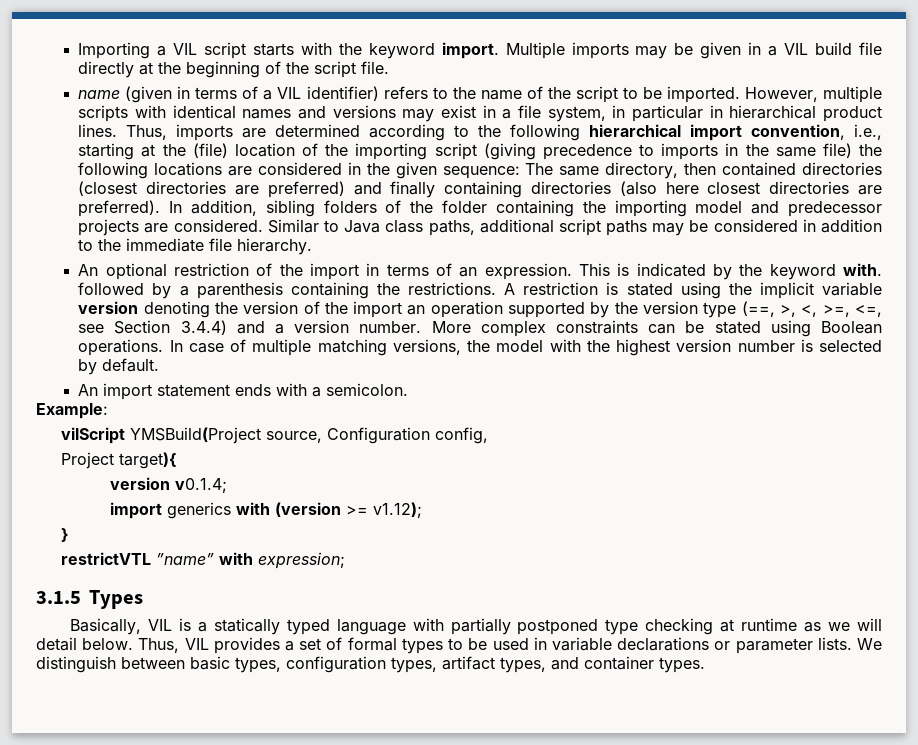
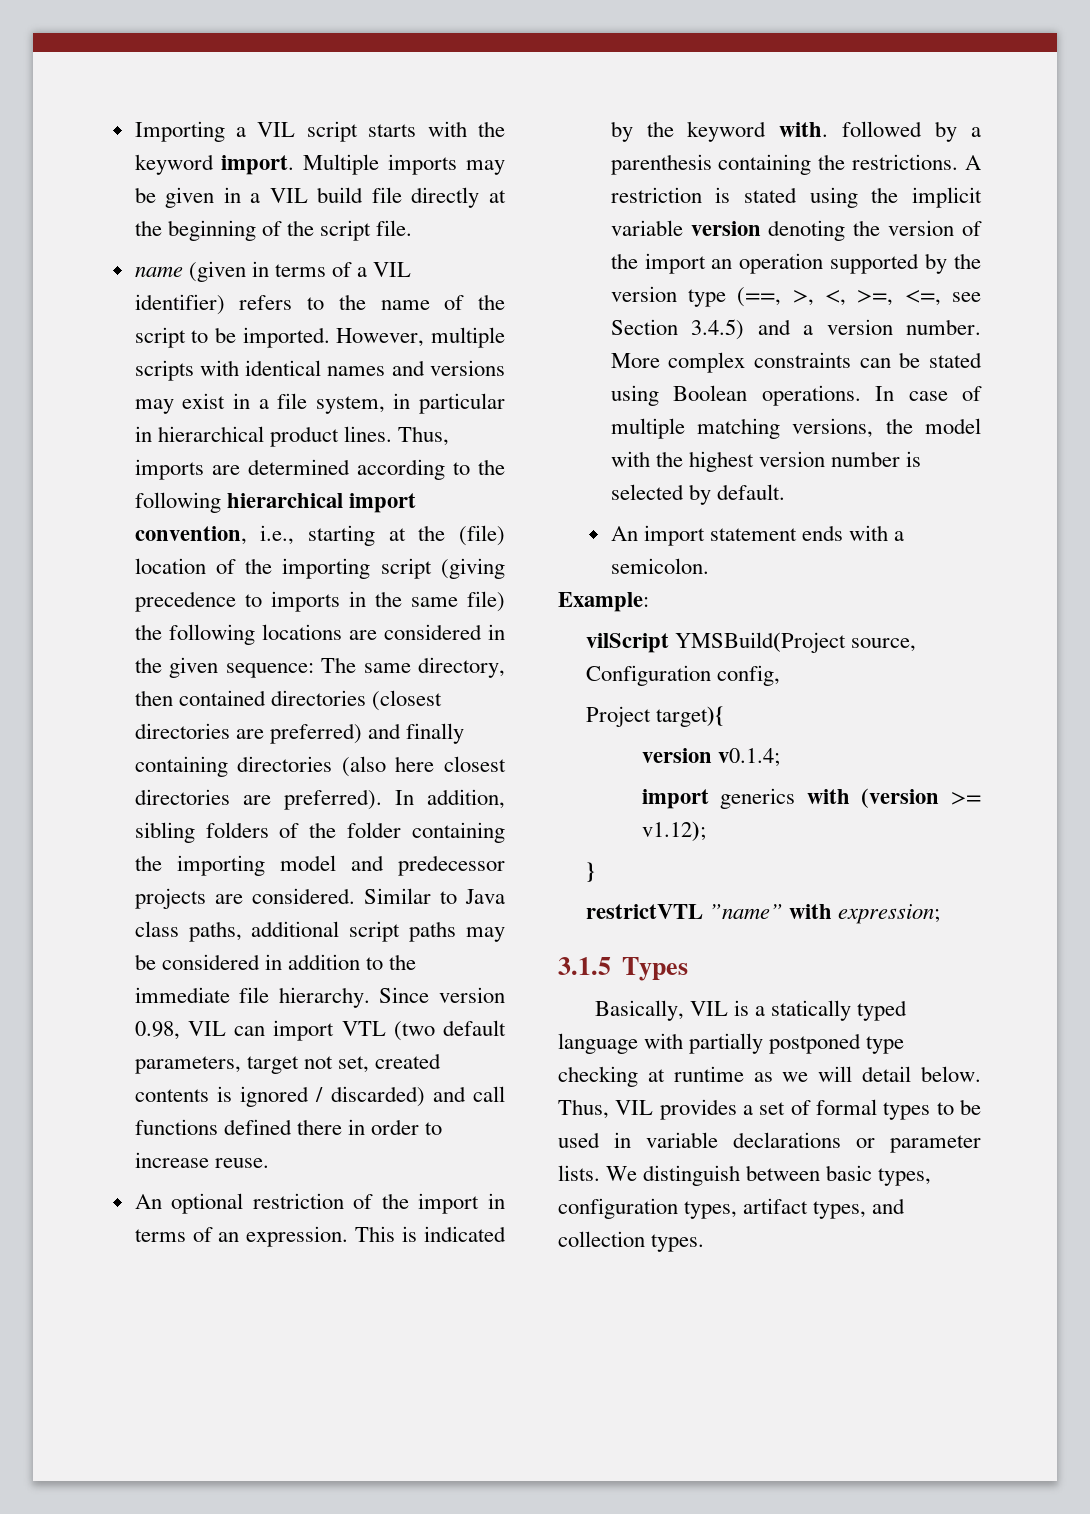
+ Since version 0.98, VIL can import VTL (two default parameters, target not set, created contents is ignored / discarded) and call functions defined there in order to increase reuse.
- A restriction is stated using the implicit variable version denoting the version of the import an operation supported by the version type (==, >, <, >=, <=, see Section 3.4.4) and a version number.
+ A restriction is stated using the implicit variable version denoting the version of the import an operation supported by the version type (==, >, <, >=, <=, see Section 3.4.5) and a version number.
- We distinguish between basic types, configuration types, artifact types, and container types.
+ We distinguish between basic types, configuration types, artifact types, and collection types.

